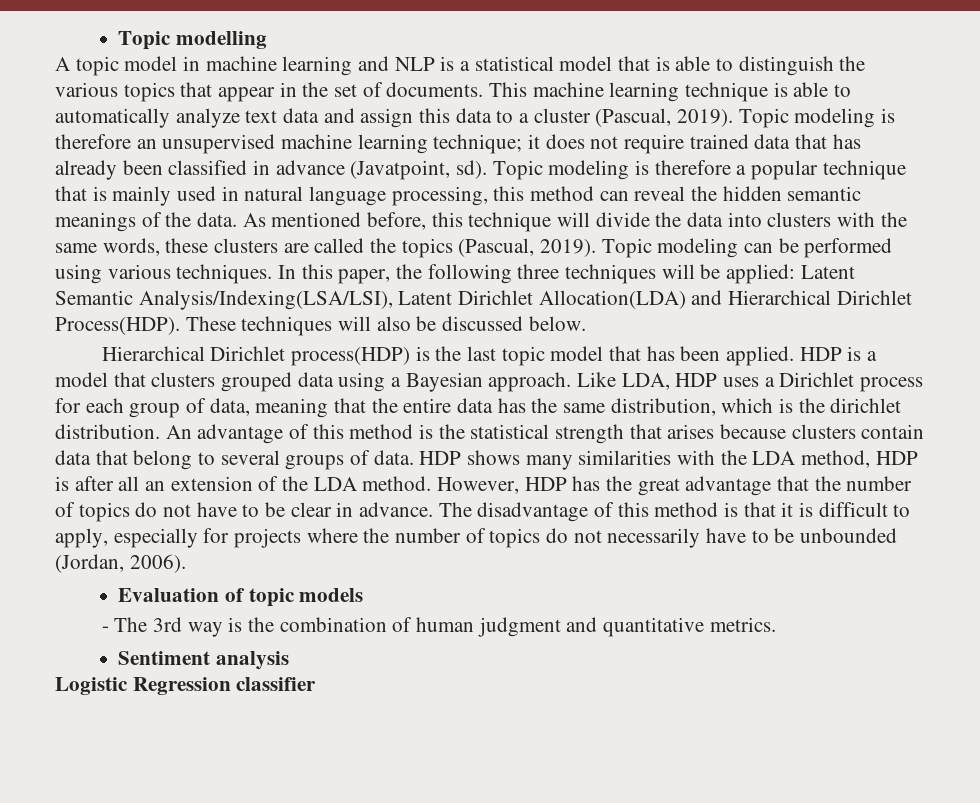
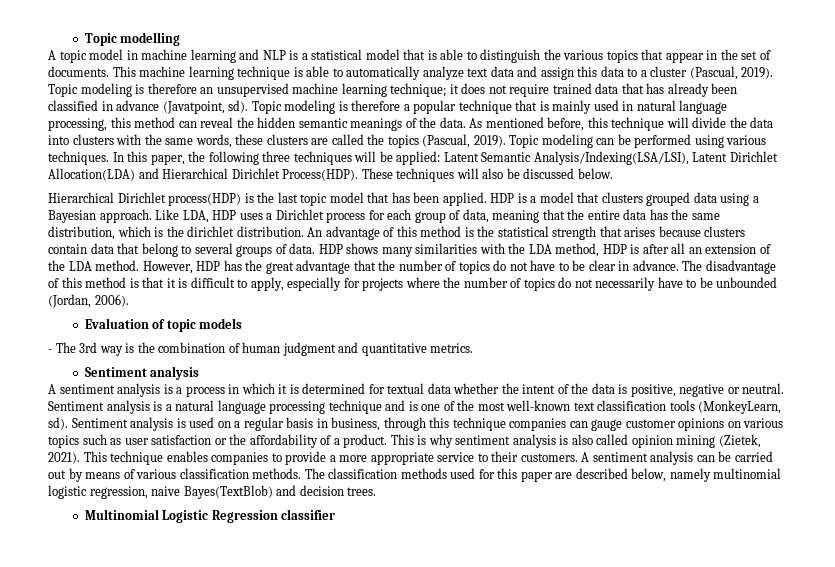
- Logistic Regression classifier
+ A sentiment analysis is a process in which it is determined for textual data whether the intent of the data is positive, negative or neutral. Sentiment analysis is a natural language processing technique and is one of the most well-known text classification tools (MonkeyLearn, sd). Sentiment analysis is used on a regular basis in business, through this technique companies can gauge customer opinions on various topics such as user satisfaction or the affordability of a product. This is why sentiment analysis is also called opinion mining (Zietek, 2021). This technique enables companies to provide a more appropriate service to their customers. A sentiment analysis can be carried out by means of various classification methods. The classification methods used for this paper are described below, namely multinomial logistic regression, naive Bayes(TextBlob) and decision trees.
+ Multinomial Logistic Regression classifier

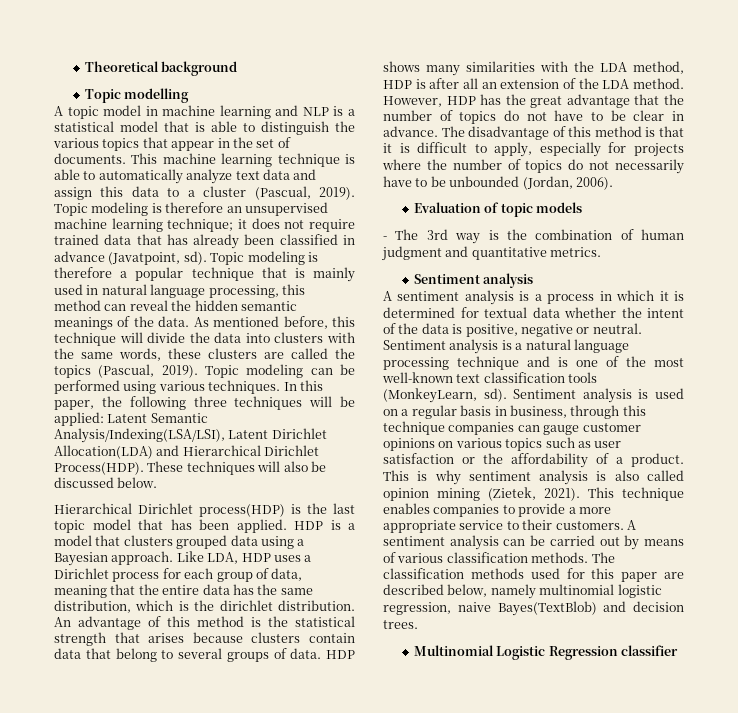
+ Theoretical background

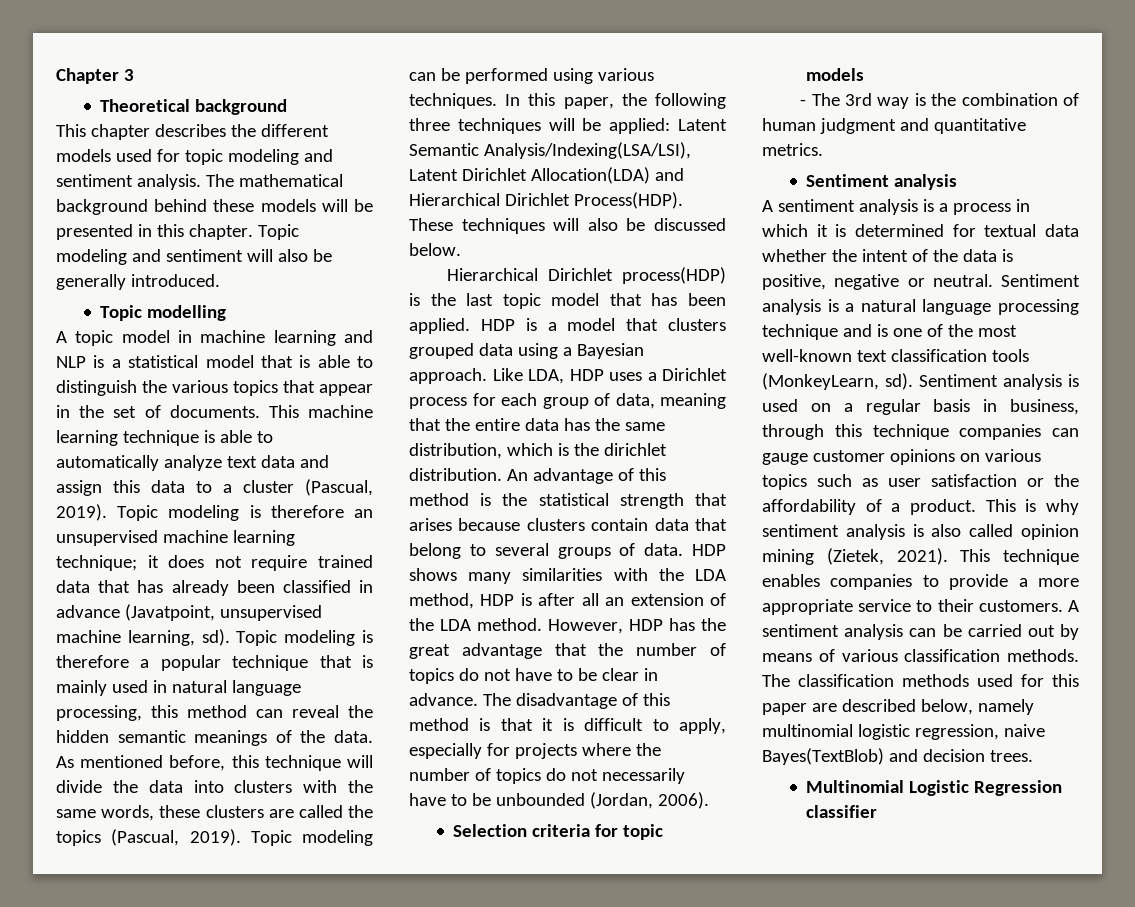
+ Chapter 3
+ This chapter describes the different models used for topic modeling and sentiment analysis. The mathematical background behind these models will be presented in this chapter. Topic modeling and sentiment will also be generally introduced.
- Topic modeling is therefore an unsupervised machine learning technique; it does not require trained data that has already been classified in advance (Javatpoint, sd).
+ Topic modeling is therefore an unsupervised machine learning technique; it does not require trained data that has already been classified in advance (Javatpoint, unsupervised machine learning, sd).
- Evaluation of topic models
+ Selection criteria for topic models

